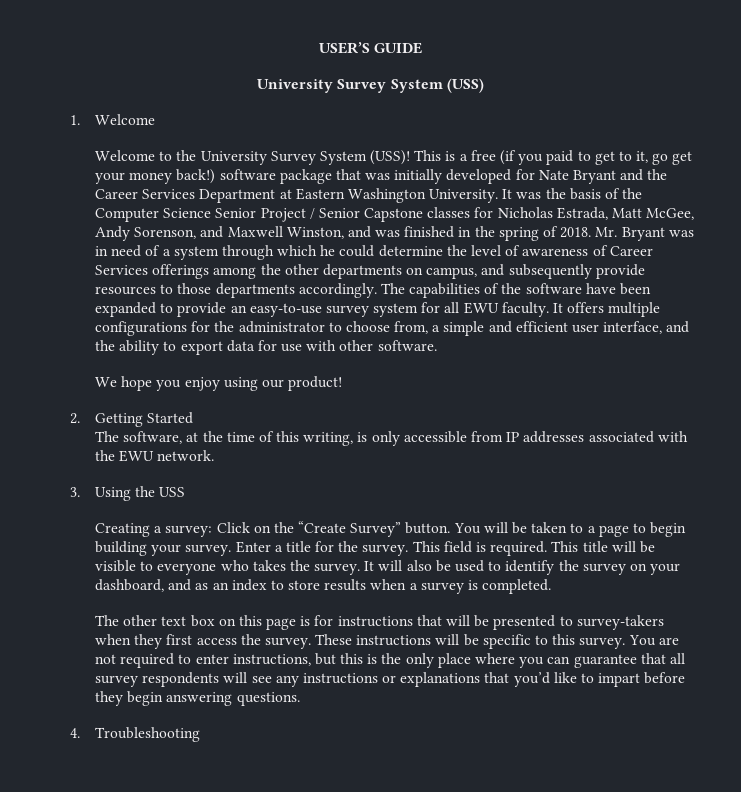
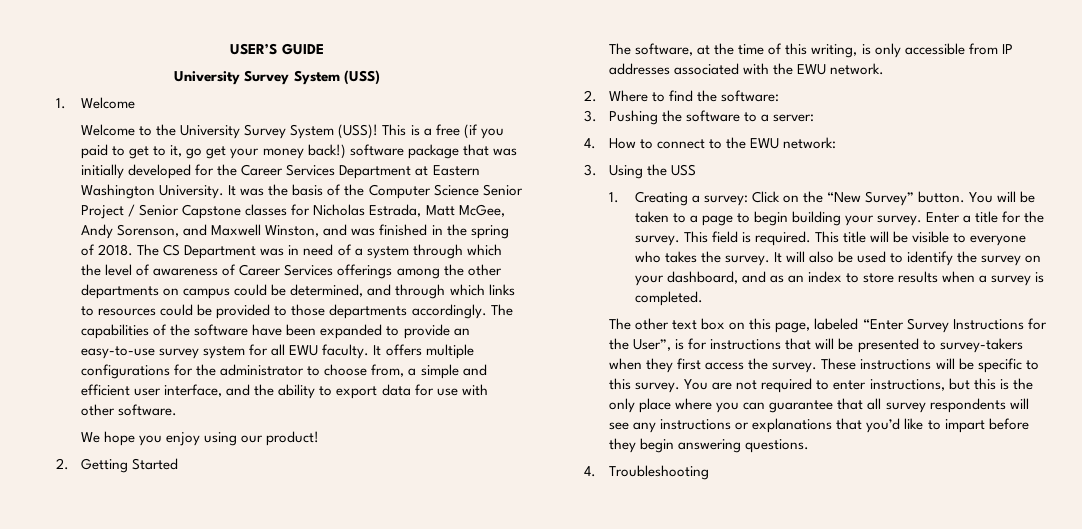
- This is a free (if you paid to get to it, go get your money back!) software package that was initially developed for Nate Bryant and the Career Services Department at Eastern Washington University.
+ This is a free (if you paid to get to it, go get your money back!) software package that was initially developed for the Career Services Department at Eastern Washington University.
- Mr. Bryant was in need of a system through which he could determine the level of awareness of Career Services offerings among the other departments on campus, and subsequently provide resources to those departments accordingly.
+ The CS Department was in need of a system through which the level of awareness of Career Services offerings among the other departments on campus could be determined, and through which links to resources could be provided to those departments accordingly.
+ 2. Where to find the software:
+ 3. Pushing the software to a server:
+ 4. How to connect to the EWU network:
- Creating a survey: Click on the “Create Survey” button.
+ 1. Creating a survey: Click on the “New Survey” button.
- The other text box on this page is for instructions that will be presented to survey-takers when they first access the survey.
+ The other text box on this page, labeled “Enter Survey Instructions for the User”, is for instructions that will be presented to survey-takers when they first access the survey.

